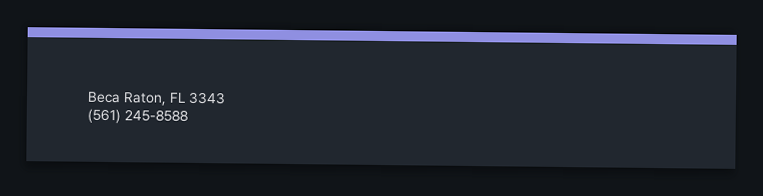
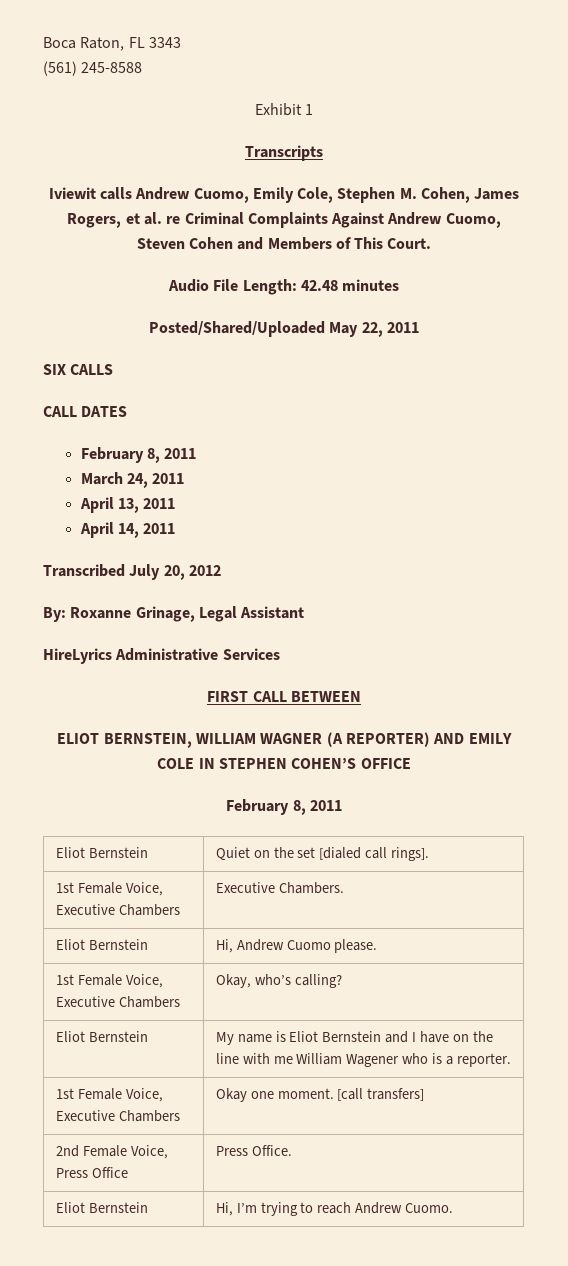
- Beca Raton, FL 3343
+ Boca Raton, FL 3343
+ Exhibit 1
+ Transcripts
+ Iviewit calls Andrew Cuomo, Emily Cole, Stephen M. Cohen, James Rogers, et al. re Criminal Complaints Against Andrew Cuomo, Steven Cohen and Members of This Court.
+ Audio File Length: 42.48 minutes
+ Posted/Shared/Uploaded May 22, 2011
+ SIX CALLS
+ CALL DATES
+ February 8, 2011
+ March 24, 2011
+ April 13, 2011
+ April 14, 2011
+ Transcribed July 20, 2012
+ By: Roxanne Grinage, Legal Assistant
+ HireLyrics Administrative Services
+ FIRST CALL BETWEEN
+ ELIOT BERNSTEIN, WILLIAM WAGNER (A REPORTER) AND EMILY COLE IN STEPHEN COHEN’S OFFICE
+ February 8, 2011
+ Eliot Bernstein | Quiet on the set [dialed call rings].
+ 1st Female Voice, Executive Chambers | Executive Chambers.
+ Eliot Bernstein | Hi, Andrew Cuomo please.
+ 1st Female Voice, Executive Chambers | Okay, who’s calling?
+ Eliot Bernstein | My name is Eliot Bernstein and I have on the line with me William Wagener who is a reporter.
+ 1st Female Voice, Executive Chambers | Okay one moment. [call transfers]
+ 2nd Female Voice, Press Office | Press Office.
+ Eliot Bernstein | Hi, I’m trying to reach Andrew Cuomo.

